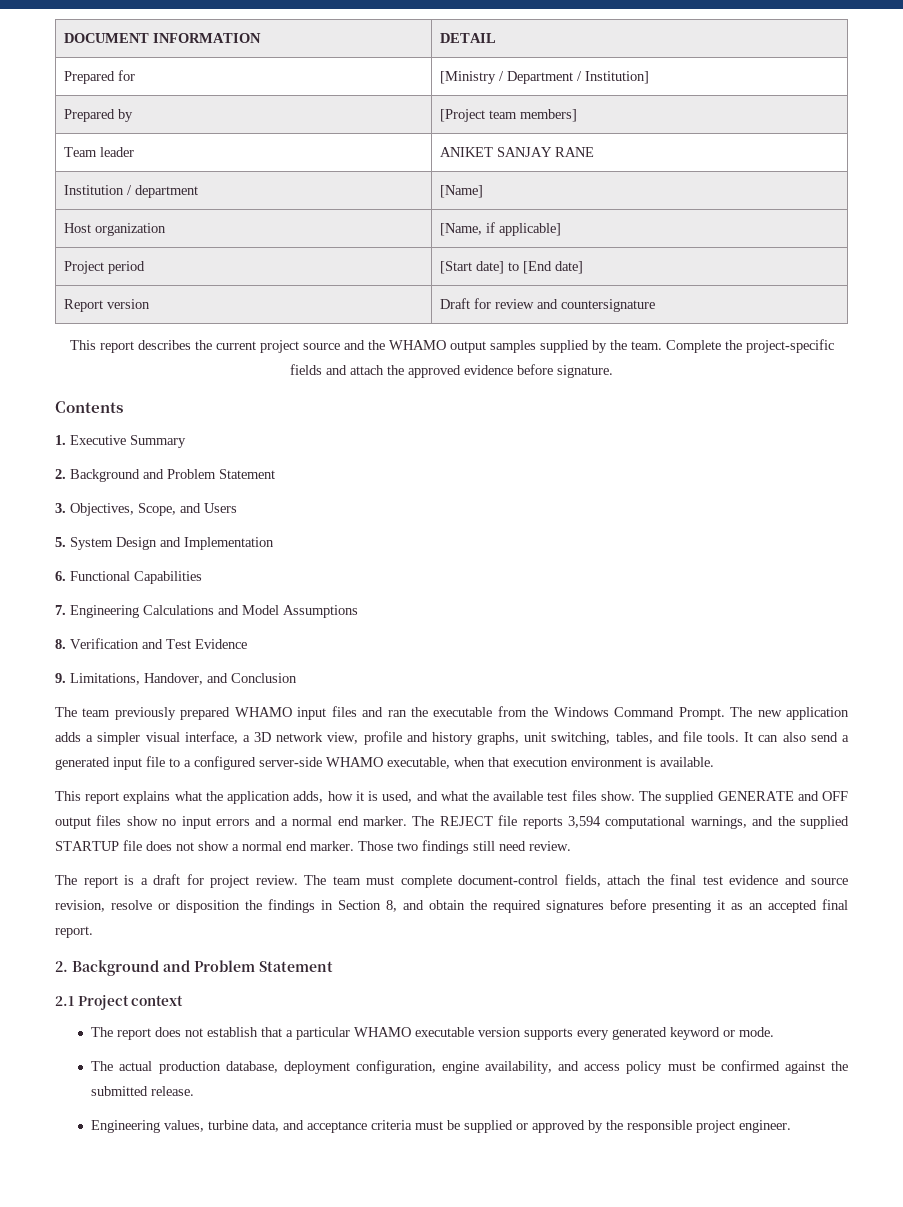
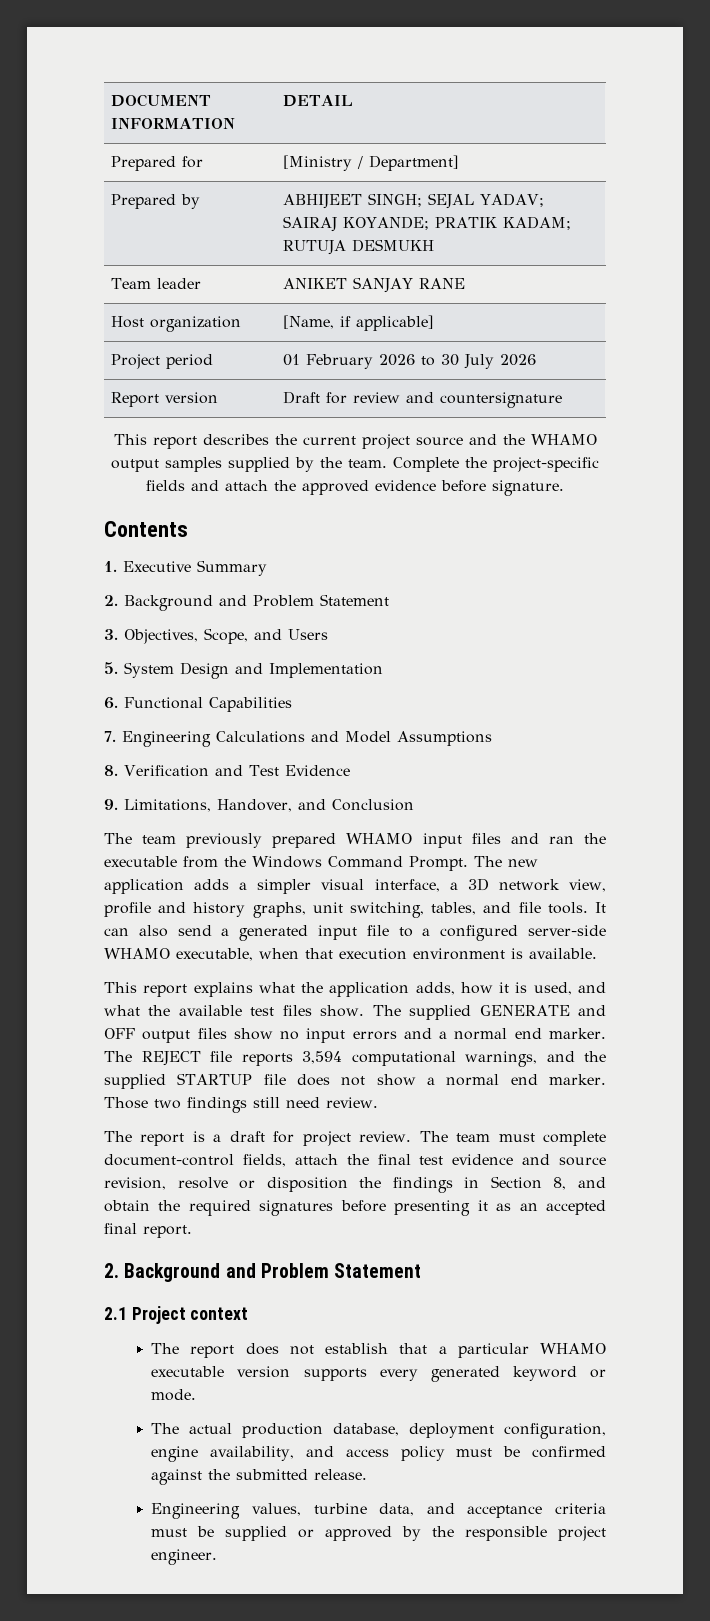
- Prepared for | [Ministry / Department / Institution]
+ Prepared for | [Ministry / Department]
- Prepared by | [Project team members]
+ Prepared by | ABHIJEET SINGH; SEJAL YADAV; SAIRAJ KOYANDE; PRATIK KADAM; RUTUJA DESMUKH
- Institution / department | [Name]
- Project period | [Start date] to [End date]
+ Project period | 01 February 2026 to 30 July 2026

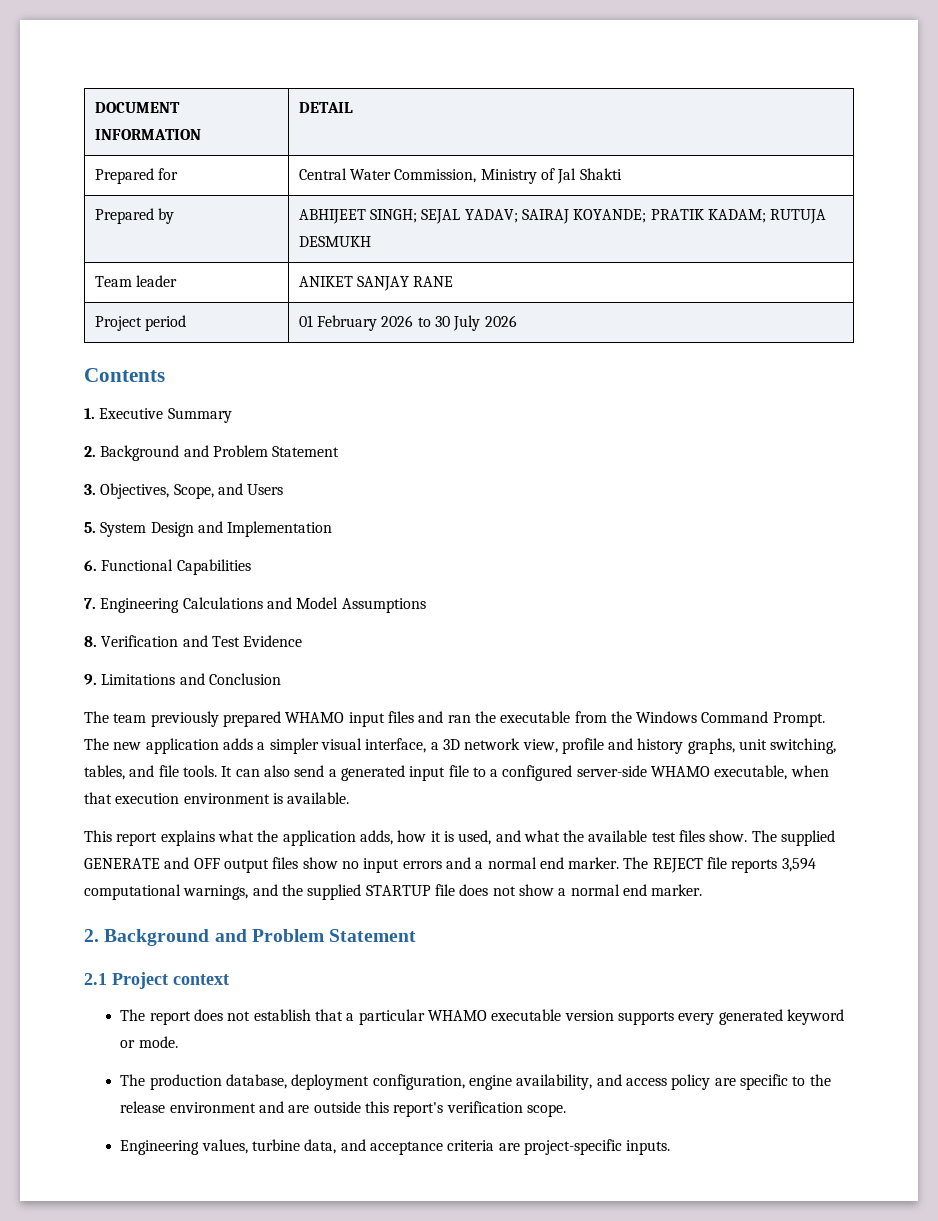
- Prepared for | [Ministry / Department]
+ Prepared for | Central Water Commission, Ministry of Jal Shakti
- Host organization | [Name, if applicable]
- Report version | Draft for review and countersignature
- This report describes the current project source and the WHAMO output samples supplied by the team. Complete the project-specific fields and attach the approved evidence before signature.
- 9. Limitations, Handover, and Conclusion
+ 9. Limitations and Conclusion
- Those two findings still need review.
- The report is a draft for project review. The team must complete document-control fields, attach the final test evidence and source revision, resolve or disposition the findings in Section 8, and obtain the required signatures before presenting it as an accepted final report.
- The actual production database, deployment configuration, engine availability, and access policy must be confirmed against the submitted release.
+ The production database, deployment configuration, engine availability, and access policy are specific to the release environment and are outside this report's verification scope.
- Engineering values, turbine data, and acceptance criteria must be supplied or approved by the responsible project engineer.
+ Engineering values, turbine data, and acceptance criteria are project-specific inputs.

